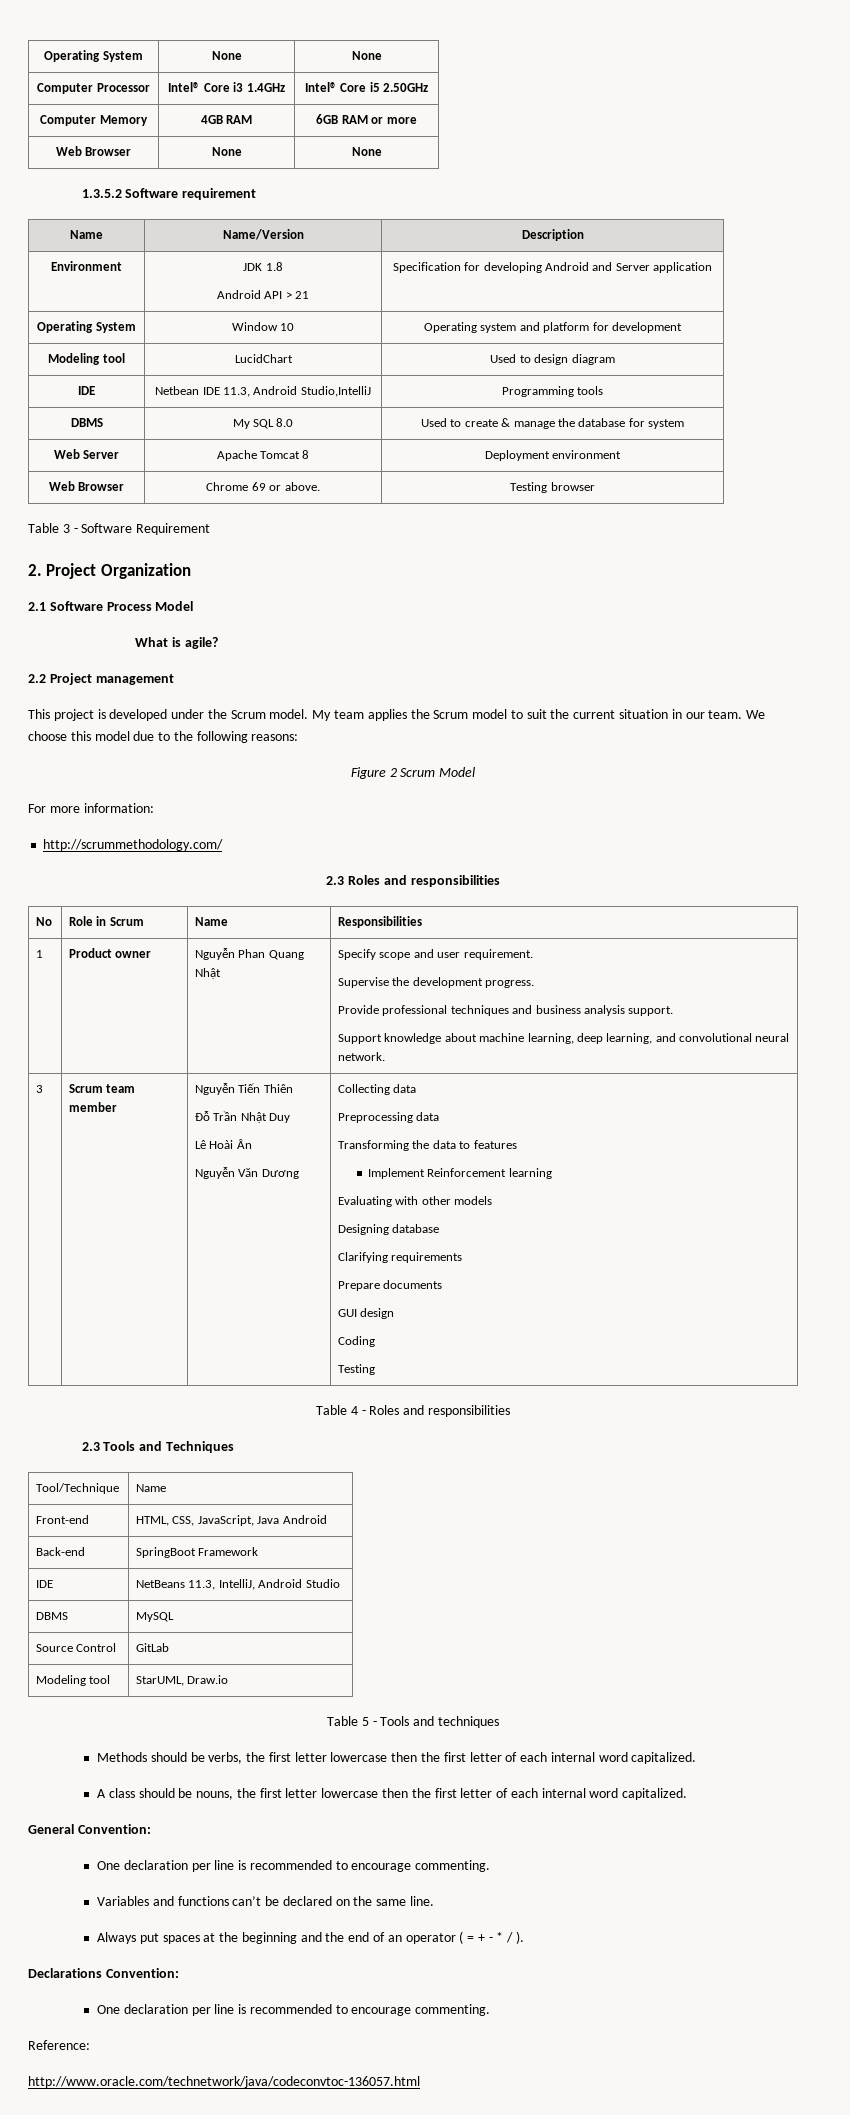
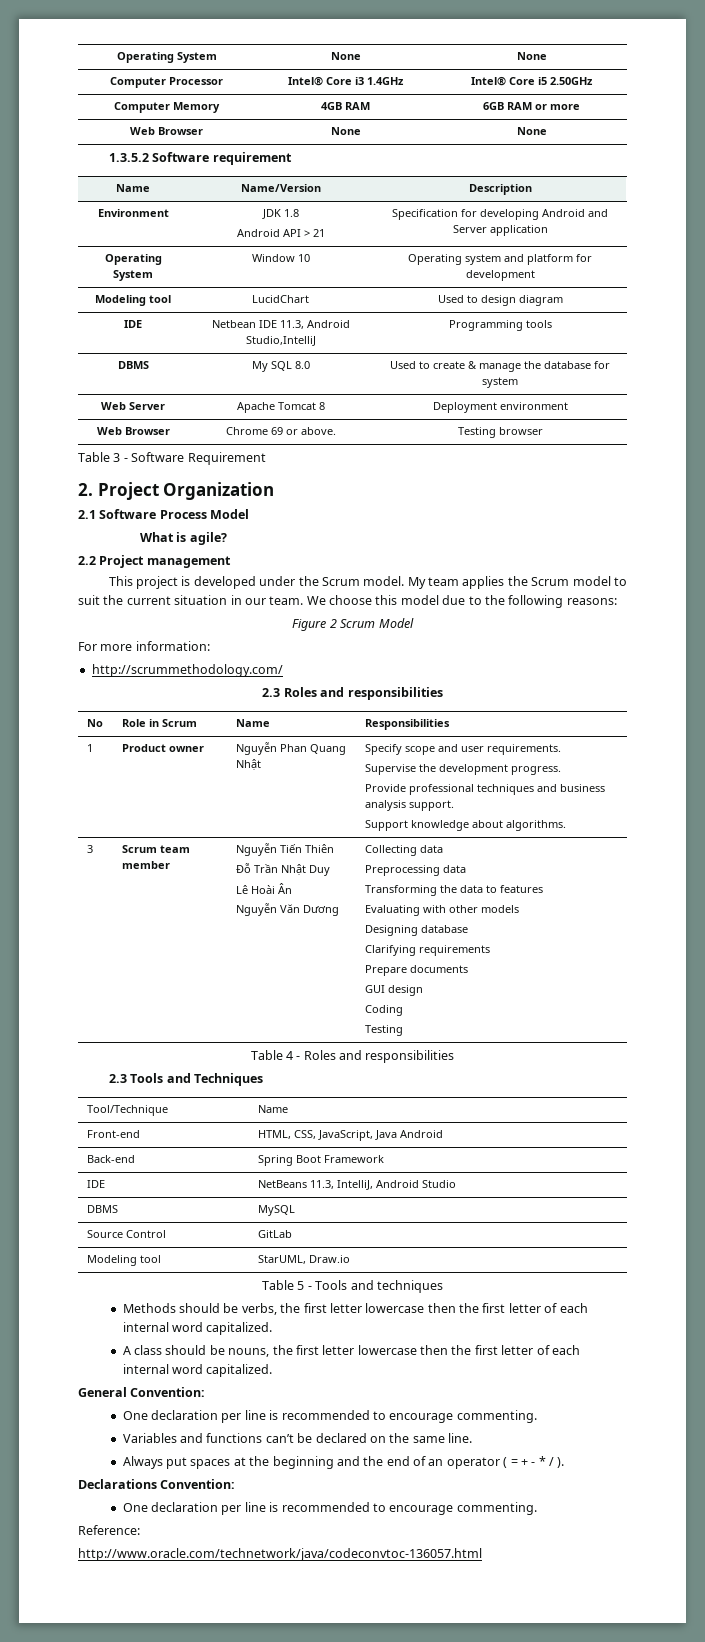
- 1 | Product owner | Nguyễn Phan Quang Nhật | Specify scope and user requirement.
+ 1 | Product owner | Nguyễn Phan Quang Nhật | Specify scope and user requirements.
  Supervise the development progress.
  Provide professional techniques and business analysis support.
- Support knowledge about machine learning, deep learning, and convolutional neural network.
+ Support knowledge about algorithms.
- Implement Reinforcement learning
- Back-end | SpringBoot Framework
+ Back-end | Spring Boot Framework

